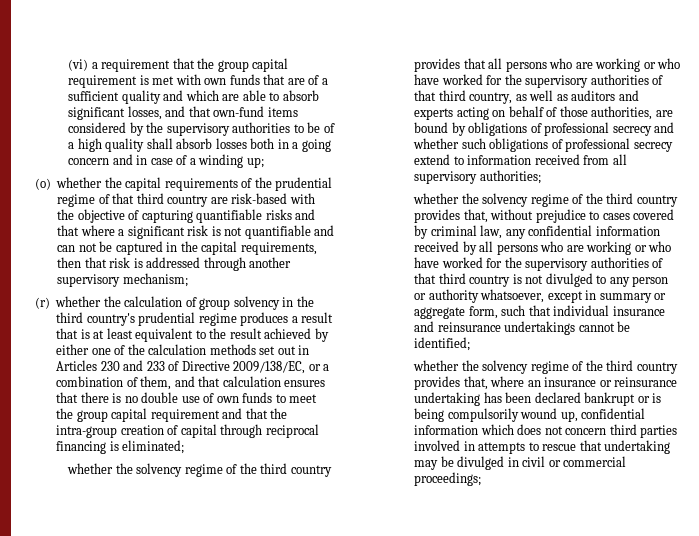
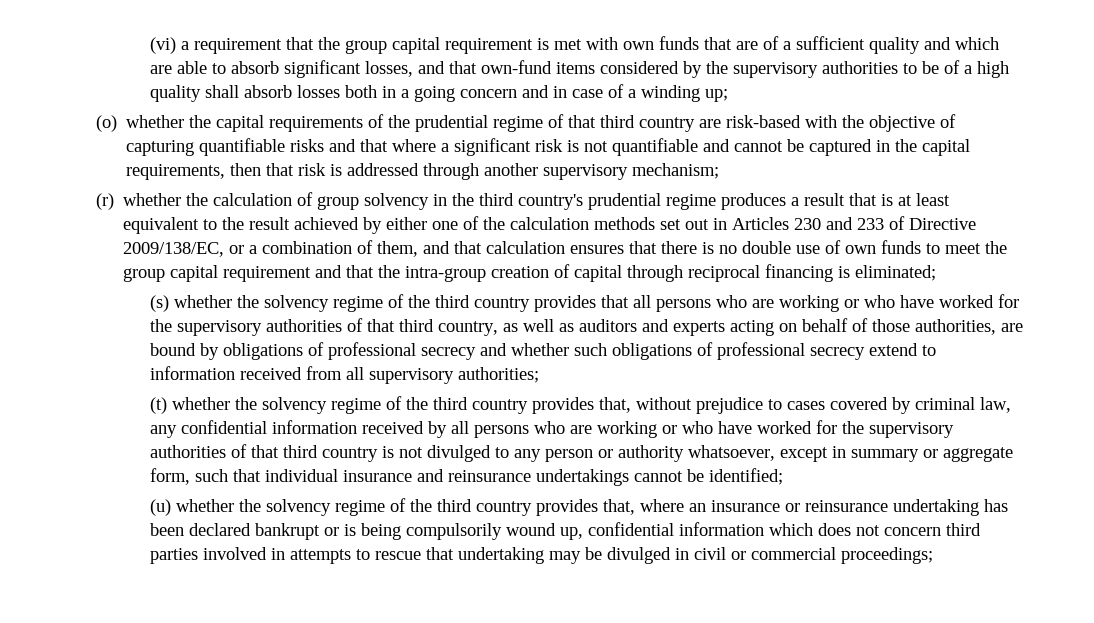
- (o) whether the capital requirements of the prudential regime of that third country are risk-based with the objective of capturing quantifiable risks and that where a significant risk is not quantifiable and can not be captured in the capital requirements, then that risk is addressed through another supervisory mechanism;
+ (o) whether the capital requirements of the prudential regime of that third country are risk-based with the objective of capturing quantifiable risks and that where a significant risk is not quantifiable and cannot be captured in the capital requirements, then that risk is addressed through another supervisory mechanism;
- whether the solvency regime of the third country provides that all persons who are working or who have worked for the supervisory authorities of that third country, as well as auditors and experts acting on behalf of those authorities, are bound by obligations of professional secrecy and whether such obligations of professional secrecy extend to information received from all supervisory authorities;
+ (s) whether the solvency regime of the third country provides that all persons who are working or who have worked for the supervisory authorities of that third country, as well as auditors and experts acting on behalf of those authorities, are bound by obligations of professional secrecy and whether such obligations of professional secrecy extend to information received from all supervisory authorities;
- whether the solvency regime of the third country provides that, without prejudice to cases covered by criminal law, any confidential information received by all persons who are working or who have worked for the supervisory authorities of that third country is not divulged to any person or authority whatsoever, except in summary or aggregate form, such that individual insurance and reinsurance undertakings cannot be identified;
+ (t) whether the solvency regime of the third country provides that, without prejudice to cases covered by criminal law, any confidential information received by all persons who are working or who have worked for the supervisory authorities of that third country is not divulged to any person or authority whatsoever, except in summary or aggregate form, such that individual insurance and reinsurance undertakings cannot be identified;
- whether the solvency regime of the third country provides that, where an insurance or reinsurance undertaking has been declared bankrupt or is being compulsorily wound up, confidential information which does not concern third parties involved in attempts to rescue that undertaking may be divulged in civil or commercial proceedings;
+ (u) whether the solvency regime of the third country provides that, where an insurance or reinsurance undertaking has been declared bankrupt or is being compulsorily wound up, confidential information which does not concern third parties involved in attempts to rescue that undertaking may be divulged in civil or commercial proceedings;

